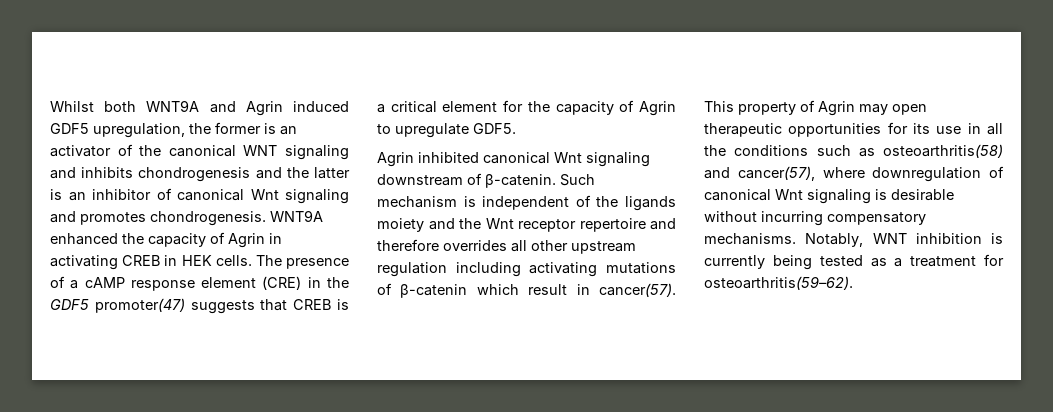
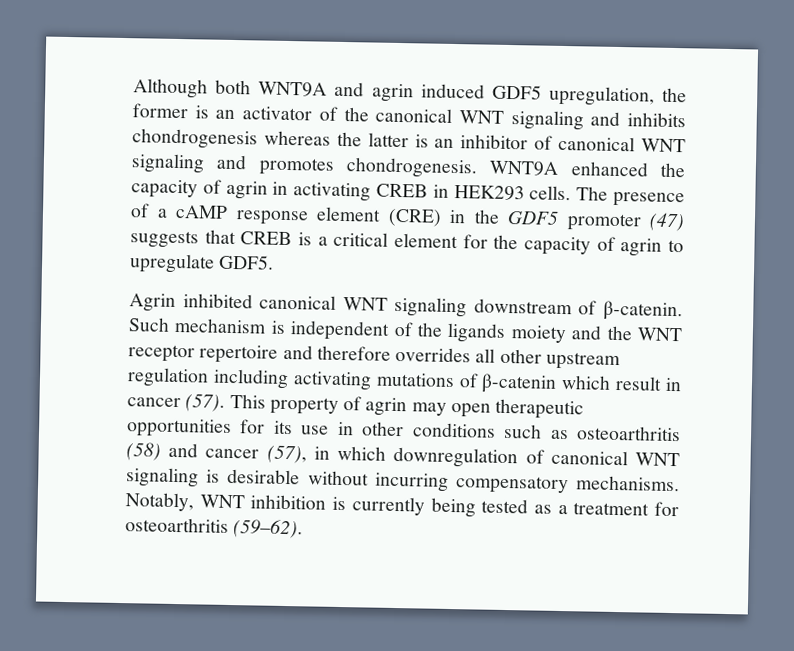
- Whilst both WNT9A and Agrin induced GDF5 upregulation, the former is an activator of the canonical WNT signaling and inhibits chondrogenesis and the latter is an inhibitor of canonical Wnt signaling and promotes chondrogenesis.
+ Although both WNT9A and agrin induced GDF5 upregulation, the former is an activator of the canonical WNT signaling and inhibits chondrogenesis whereas the latter is an inhibitor of canonical WNT signaling and promotes chondrogenesis.
- WNT9A enhanced the capacity of Agrin in activating CREB in HEK cells.
+ WNT9A enhanced the capacity of agrin in activating CREB in HEK293 cells.
- The presence of a cAMP response element (CRE) in the GDF5 promoter(47) suggests that CREB is a critical element for the capacity of Agrin to upregulate GDF5.
+ The presence of a cAMP response element (CRE) in the GDF5 promoter (47) suggests that CREB is a critical element for the capacity of agrin to upregulate GDF5.
- Agrin inhibited canonical Wnt signaling downstream of β-catenin.
+ Agrin inhibited canonical WNT signaling downstream of β-catenin.
- Such mechanism is independent of the ligands moiety and the Wnt receptor repertoire and therefore overrides all other upstream regulation including activating mutations of β-catenin which result in cancer(57).
+ Such mechanism is independent of the ligands moiety and the WNT receptor repertoire and therefore overrides all other upstream regulation including activating mutations of β-catenin which result in cancer (57).
- This property of Agrin may open therapeutic opportunities for its use in all the conditions such as osteoarthritis(58) and cancer(57), where downregulation of canonical Wnt signaling is desirable without incurring compensatory mechanisms.
+ This property of agrin may open therapeutic opportunities for its use in other conditions such as osteoarthritis (58) and cancer (57), in which downregulation of canonical WNT signaling is desirable without incurring compensatory mechanisms.
- Notably, WNT inhibition is currently being tested as a treatment for osteoarthritis(59–62).
+ Notably, WNT inhibition is currently being tested as a treatment for osteoarthritis (59–62).

